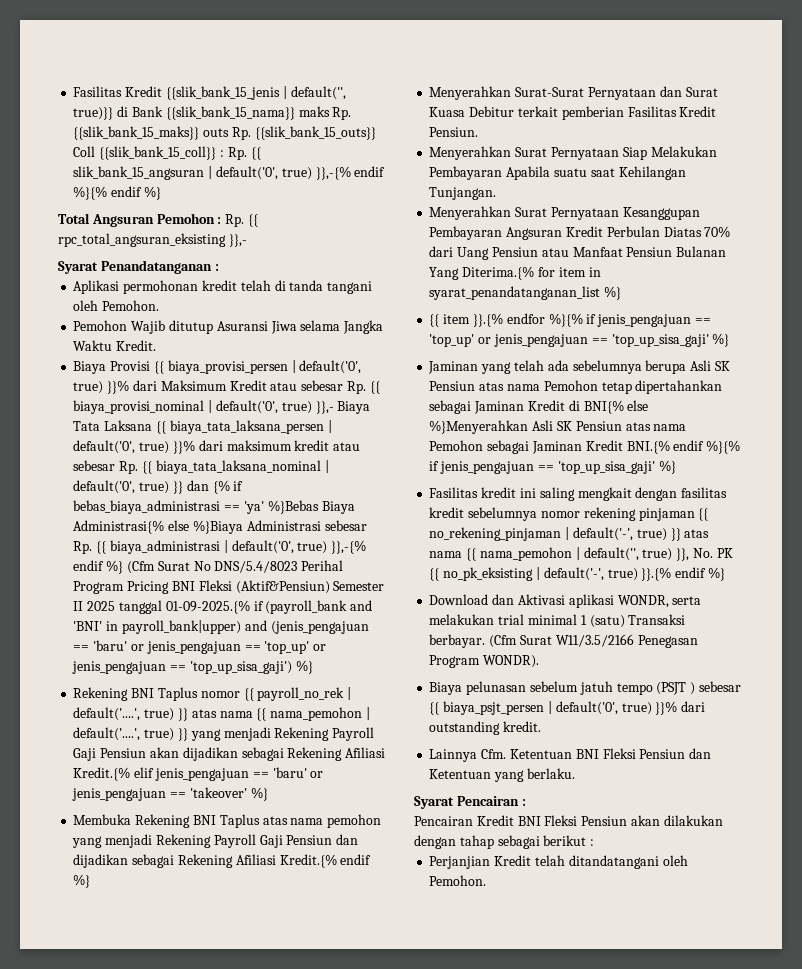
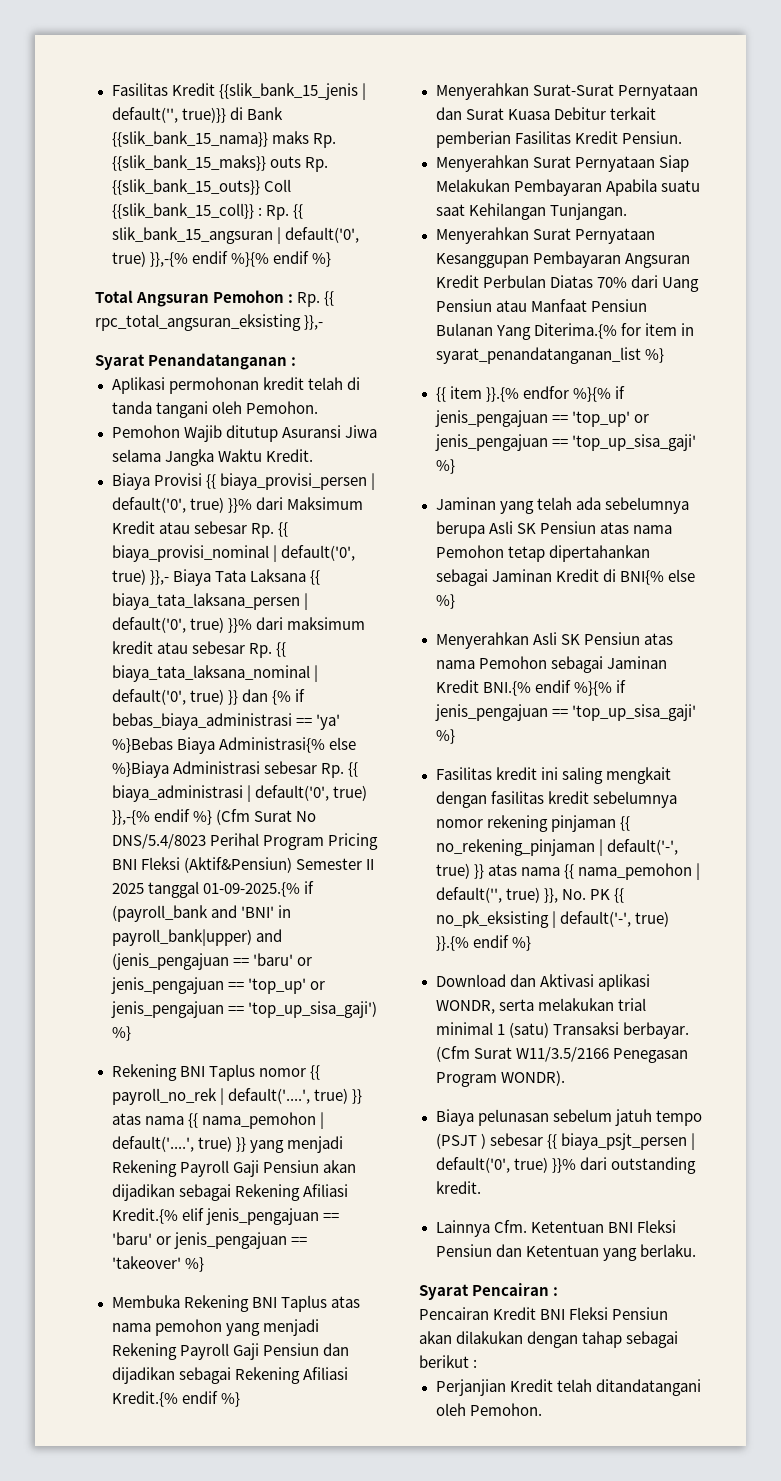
- Jaminan yang telah ada sebelumnya berupa Asli SK Pensiun atas nama Pemohon tetap dipertahankan sebagai Jaminan Kredit di BNI{% else %}Menyerahkan Asli SK Pensiun atas nama Pemohon sebagai Jaminan Kredit BNI.{% endif %}{% if jenis_pengajuan == 'top_up_sisa_gaji' %}
+ Jaminan yang telah ada sebelumnya berupa Asli SK Pensiun atas nama Pemohon tetap dipertahankan sebagai Jaminan Kredit di BNI{% else %}
+ Menyerahkan Asli SK Pensiun atas nama Pemohon sebagai Jaminan Kredit BNI.{% endif %}{% if jenis_pengajuan == 'top_up_sisa_gaji' %}

